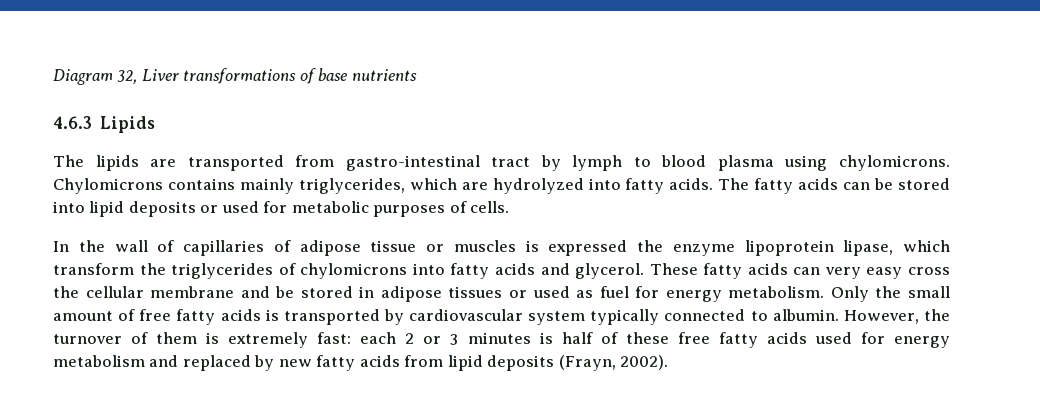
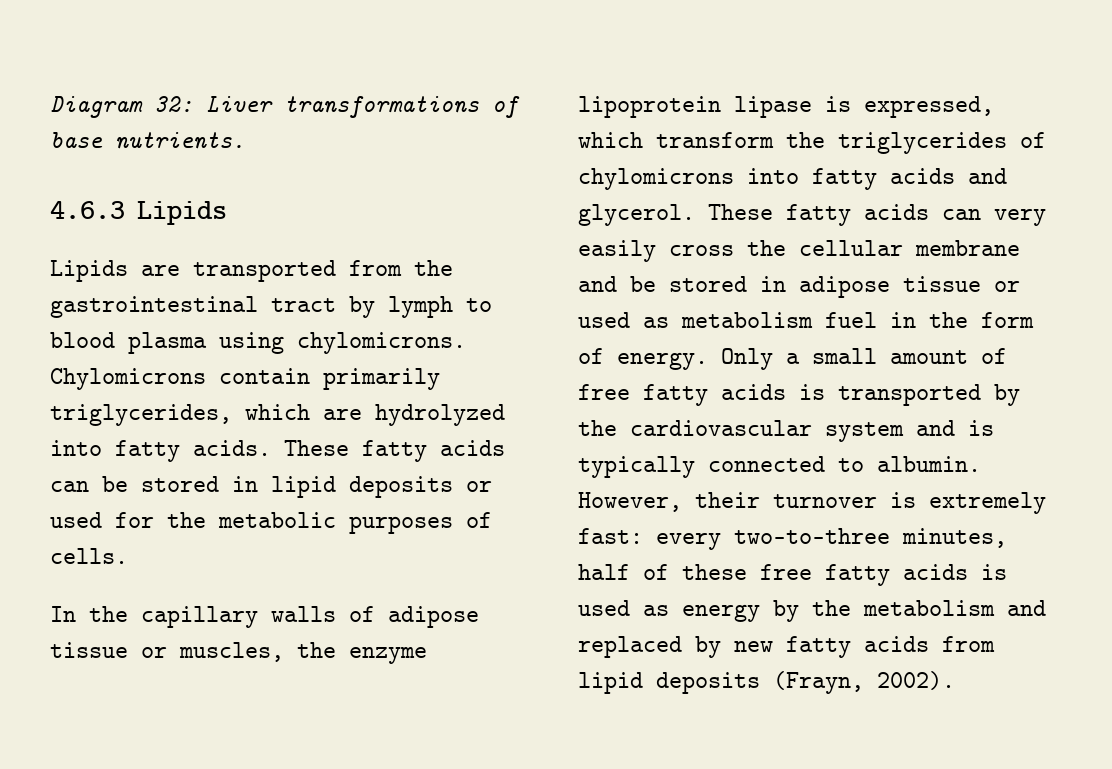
- Diagram 32, Liver transformations of base nutrients
+ Diagram 32: Liver transformations of base nutrients.
- The lipids are transported from gastro-intestinal tract by lymph to blood plasma using chylomicrons.
+ Lipids are transported from the gastrointestinal tract by lymph to blood plasma using chylomicrons.
- Chylomicrons contains mainly triglycerides, which are hydrolyzed into fatty acids.
+ Chylomicrons contain primarily triglycerides, which are hydrolyzed into fatty acids.
- The fatty acids can be stored into lipid deposits or used for metabolic purposes of cells.
+ These fatty acids can be stored in lipid deposits or used for the metabolic purposes of cells.
- In the wall of capillaries of adipose tissue or muscles is expressed the enzyme lipoprotein lipase, which transform the triglycerides of chylomicrons into fatty acids and glycerol.
+ In the capillary walls of adipose tissue or muscles, the enzyme lipoprotein lipase is expressed, which transform the triglycerides of chylomicrons into fatty acids and glycerol.
- These fatty acids can very easy cross the cellular membrane and be stored in adipose tissues or used as fuel for energy metabolism. Only the small amount of free fatty acids is transported by cardiovascular system typically connected to albumin.
+ These fatty acids can very easily cross the cellular membrane and be stored in adipose tissue or used as metabolism fuel in the form of energy. Only a small amount of free fatty acids is transported by the cardiovascular system and is typically connected to albumin.
- However, the turnover of them is extremely fast: each 2 or 3 minutes is half of these free fatty acids used for energy metabolism and replaced by new fatty acids from lipid deposits (Frayn, 2002).
+ However, their turnover is extremely fast: every two-to-three minutes, half of these free fatty acids is used as energy by the metabolism and replaced by new fatty acids from lipid deposits (Frayn, 2002).

